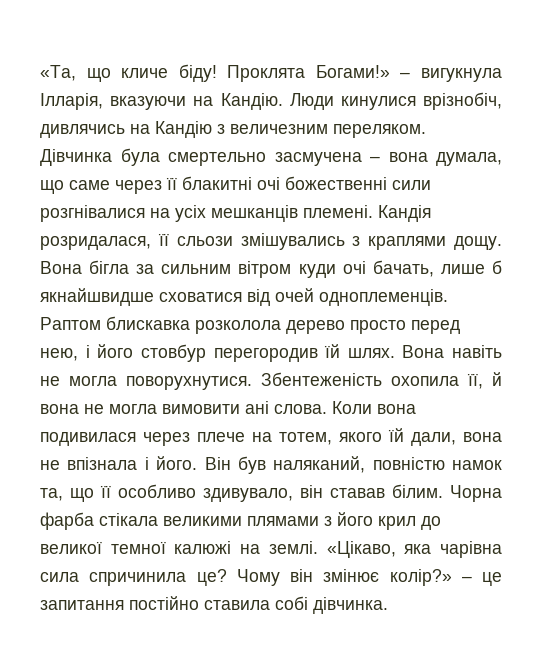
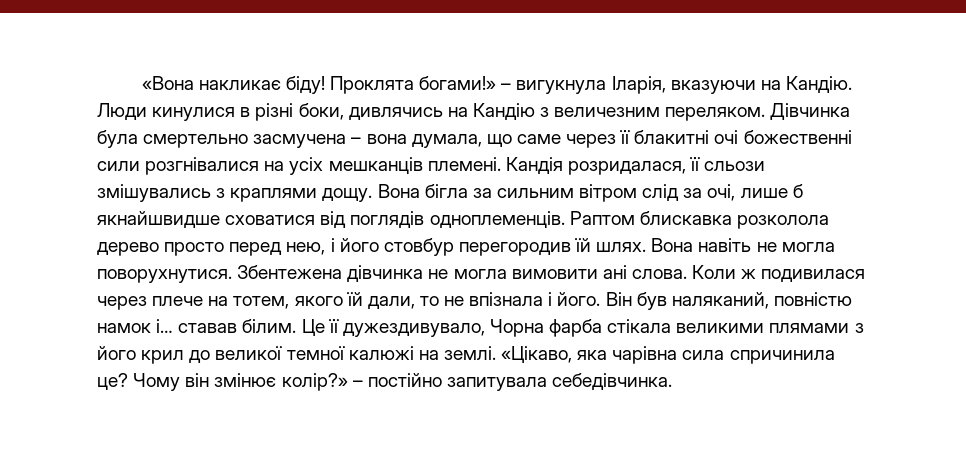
- «Та, що кличе біду!
+ «Вона накликає біду!
- Проклята Богами!»
+ Проклята богами!»
- – вигукнула Ілларія, вказуючи на Кандію.
+ – вигукнула Іларія, вказуючи на Кандію.
- Люди кинулися врізнобіч, дивлячись на Кандію з величезним переляком.
+ Люди кинулися в різні боки, дивлячись на Кандію з величезним переляком.
- Вона бігла за сильним вітром куди очі бачать, лише б якнайшвидше сховатися від очей одноплеменців.
+ Вона бігла за сильним вітром слід за очі, лише б якнайшвидше сховатися від поглядів одноплеменців.
- Збентеженість охопила її, й вона не могла вимовити ані слова.
+ Збентежена дівчинка не могла вимовити ані слова.
- Коли вона подивилася через плече на тотем, якого їй дали, вона не впізнала і його.
+ Коли ж подивилася через плече на тотем, якого їй дали, то не впізнала і його.
- Він був наляканий, повністю намок та, що її особливо здивувало, він ставав білим. Чорна фарба стікала великими плямами з його крил до великої темної калюжі на землі.
+ Він був наляканий, повністю намок і… ставав білим. Це її дужездивувало, Чорна фарба стікала великими плямами з його крил до великої темної калюжі на землі.
- – це запитання постійно ставила собі дівчинка.
+ – постійно запитувала себедівчинка.

